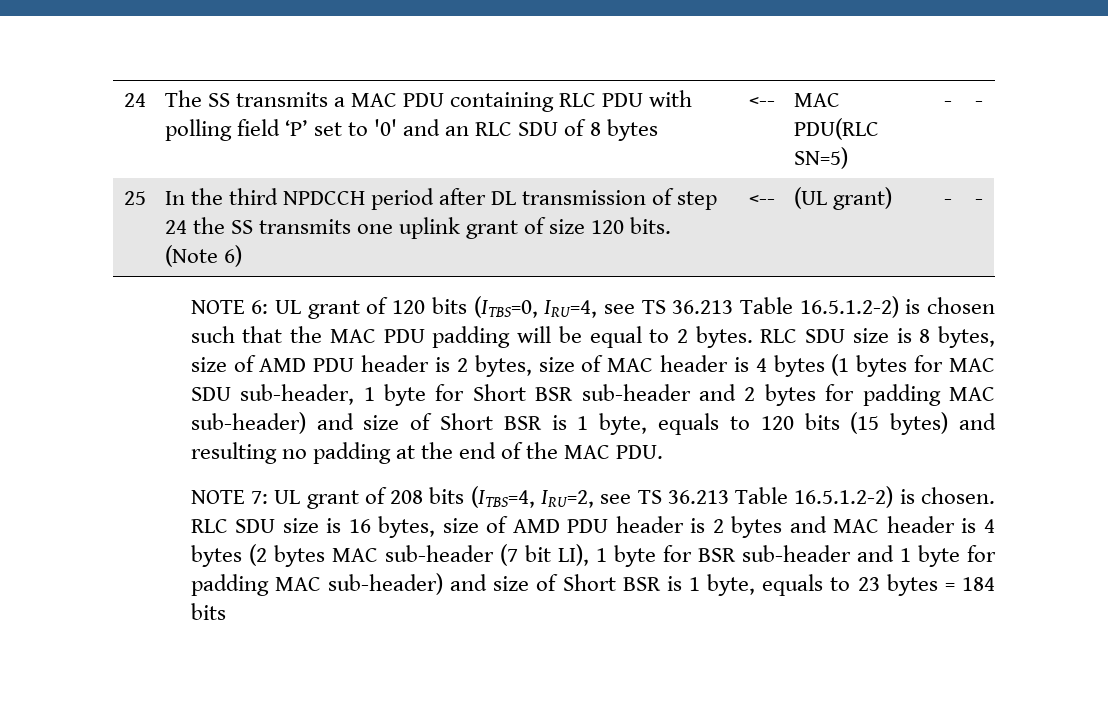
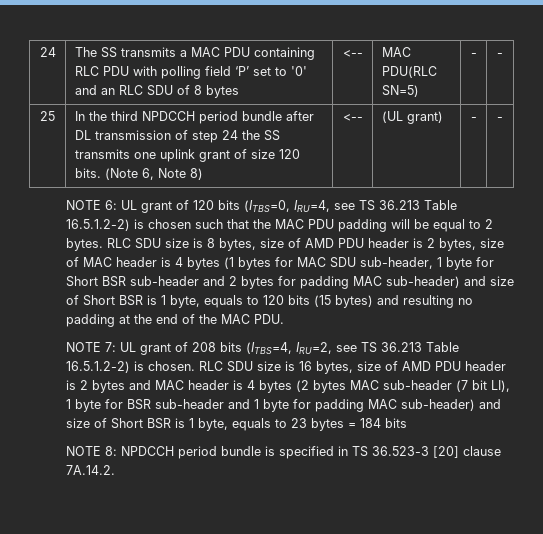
- 25 | In the third NPDCCH period after DL transmission of step 24 the SS transmits one uplink grant of size 120 bits. (Note 6) | <-- | (UL grant) | - | -
+ 25 | In the third NPDCCH period bundle after DL transmission of step 24 the SS transmits one uplink grant of size 120 bits. (Note 6, Note 8) | <-- | (UL grant) | - | -
+ NOTE 8: NPDCCH period bundle is specified in TS 36.523-3 [20] clause 7A.14.2.

